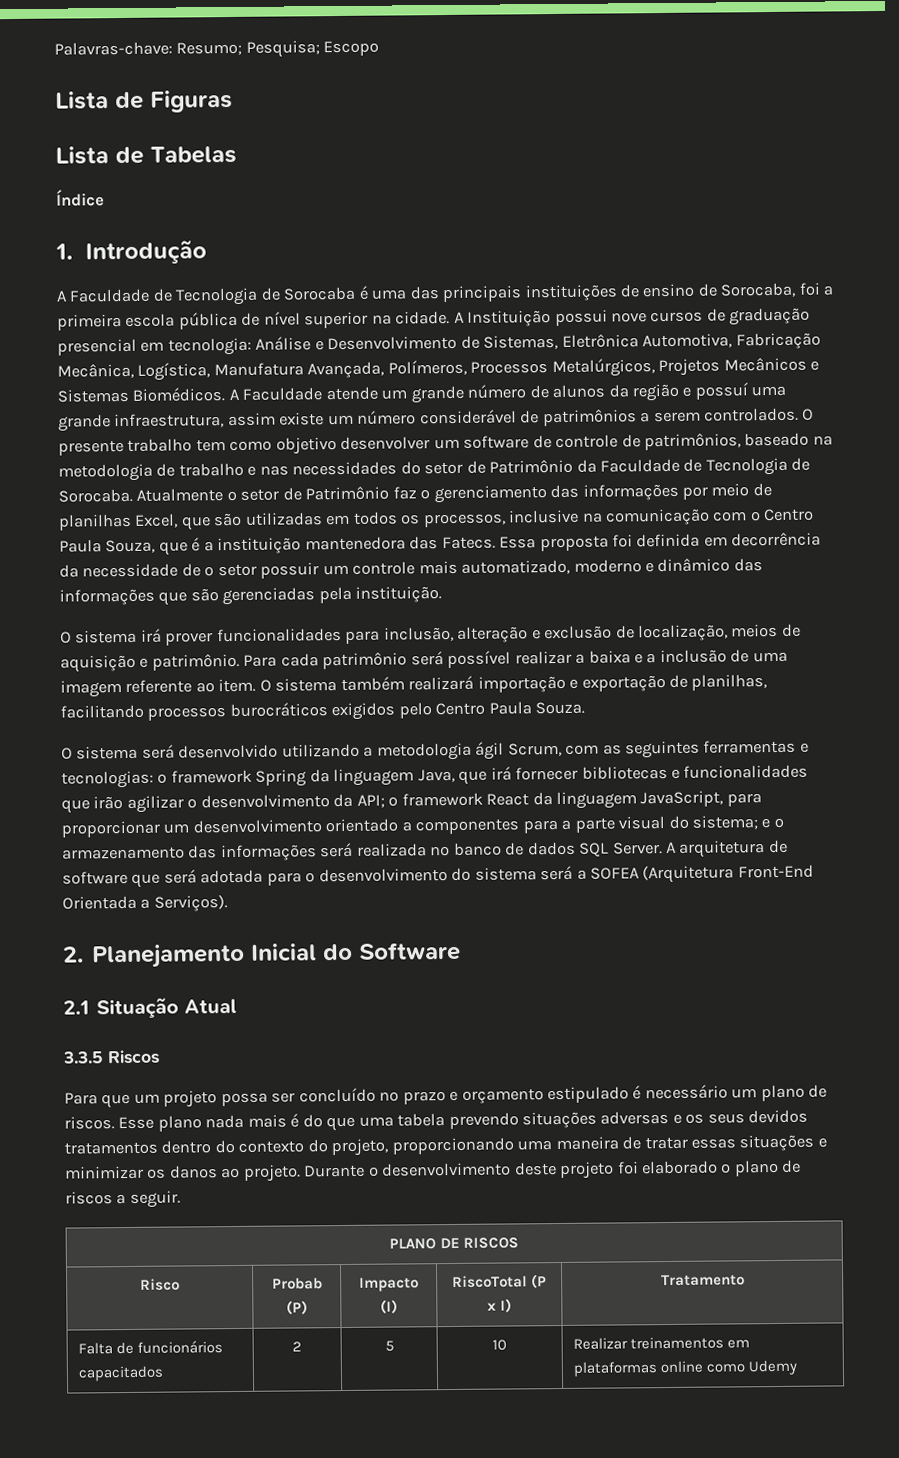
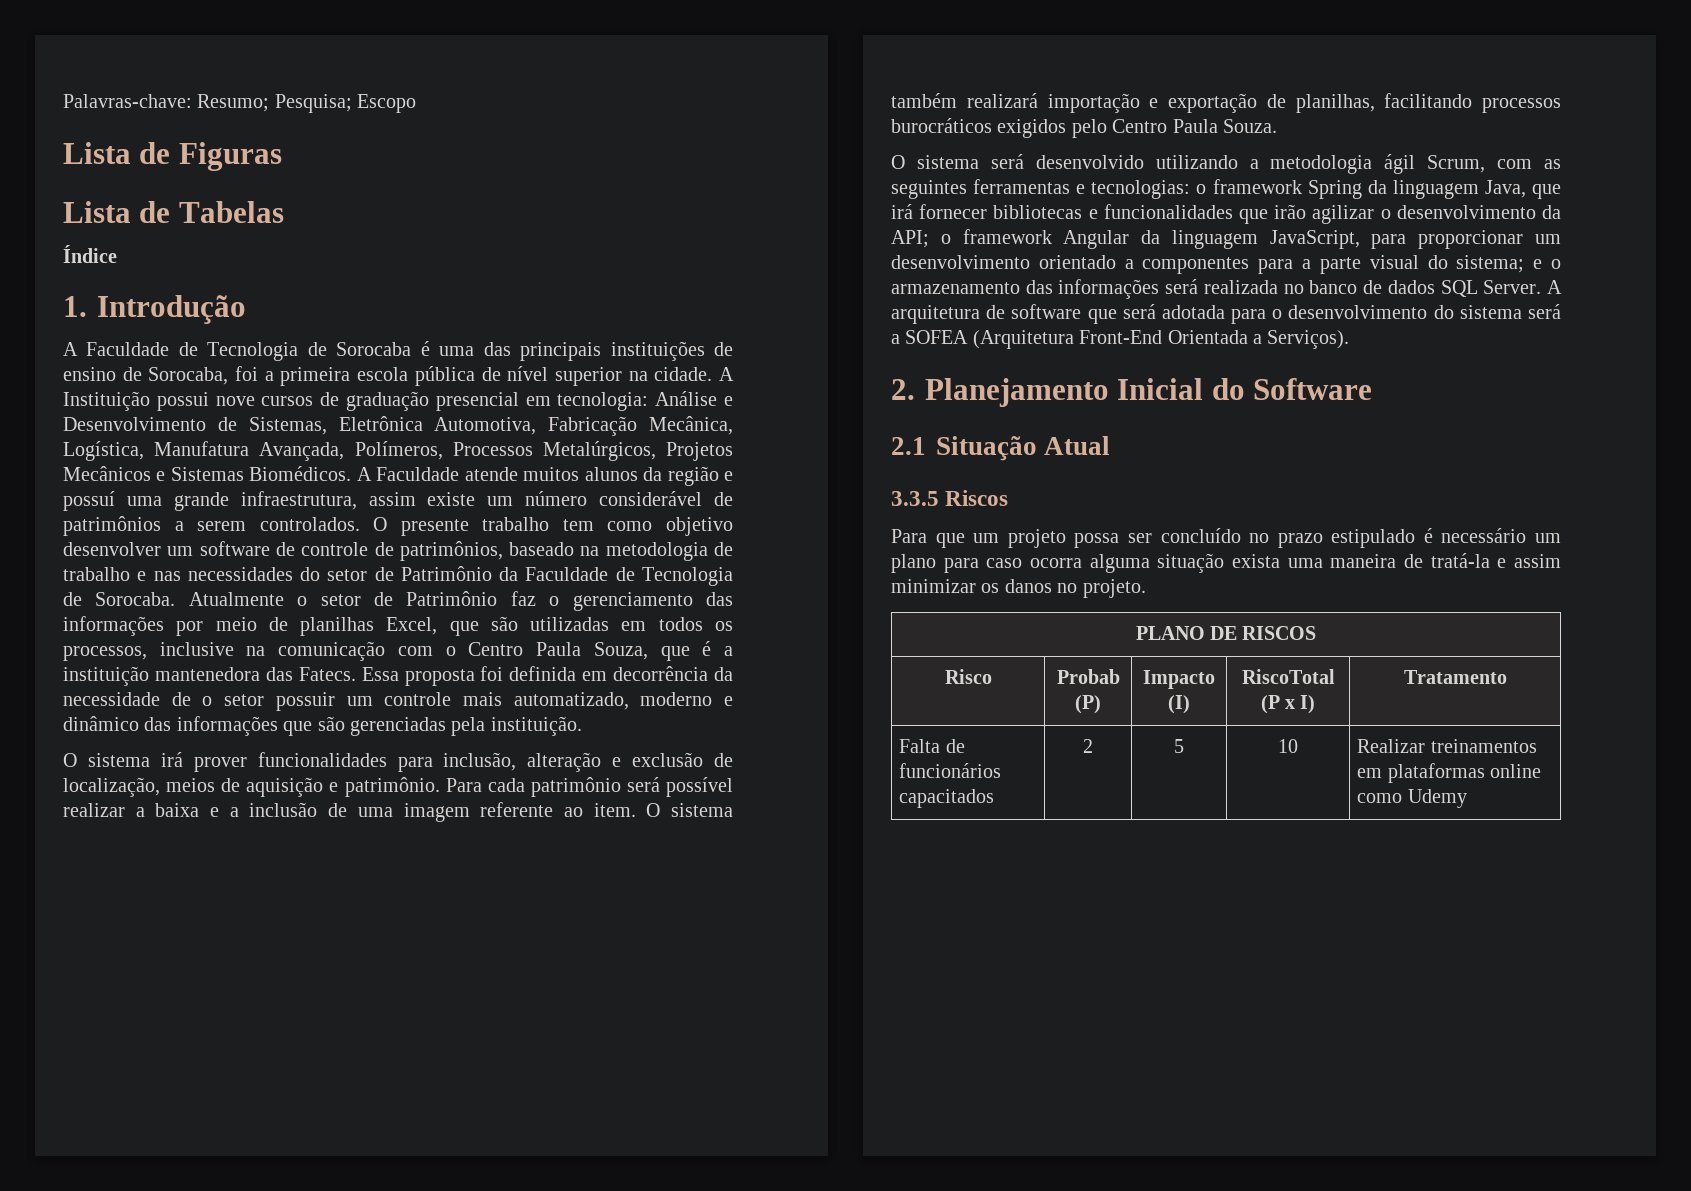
- A Faculdade atende um grande número de alunos da região e possuí uma grande infraestrutura, assim existe um número considerável de patrimônios a serem controlados.
+ A Faculdade atende muitos alunos da região e possuí uma grande infraestrutura, assim existe um número considerável de patrimônios a serem controlados.
- o framework React da linguagem JavaScript, para proporcionar um desenvolvimento orientado a componentes para a parte visual do sistema;
+ o framework Angular da linguagem JavaScript, para proporcionar um desenvolvimento orientado a componentes para a parte visual do sistema;
- Para que um projeto possa ser concluído no prazo e orçamento estipulado é necessário um plano de riscos. Esse plano nada mais é do que uma tabela prevendo situações adversas e os seus devidos tratamentos dentro do contexto do projeto, proporcionando uma maneira de tratar essas situações e minimizar os danos ao projeto. Durante o desenvolvimento deste projeto foi elaborado o plano de riscos a seguir.
+ Para que um projeto possa ser concluído no prazo estipulado é necessário um plano para caso ocorra alguma situação exista uma maneira de tratá-la e assim minimizar os danos no projeto.

